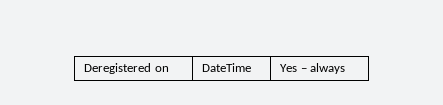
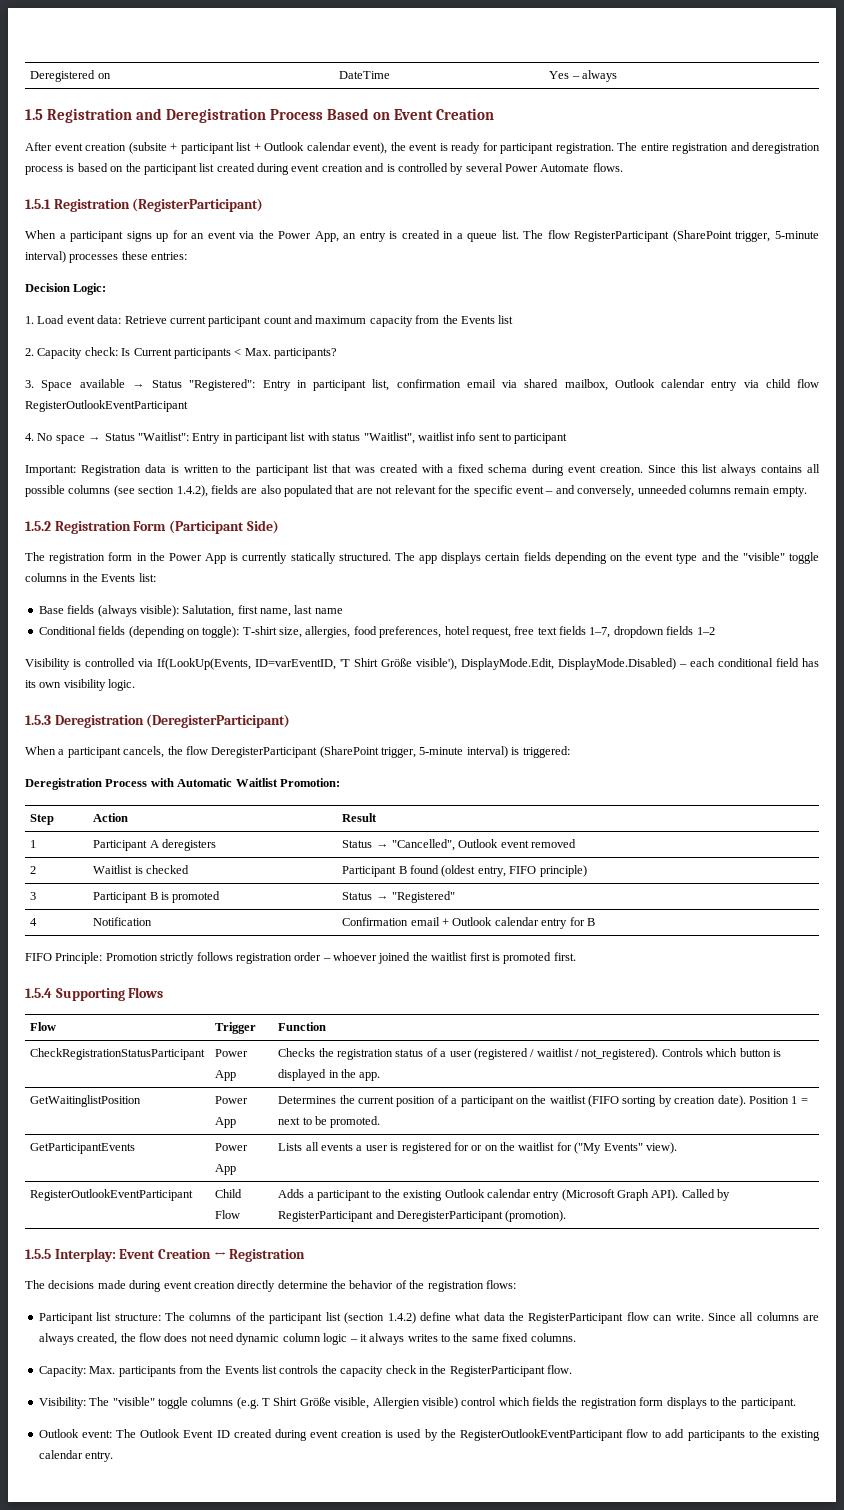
+ 1.5 Registration and Deregistration Process Based on Event Creation
+ After event creation (subsite + participant list + Outlook calendar event), the event is ready for participant registration. The entire registration and deregistration process is based on the participant list created during event creation and is controlled by several Power Automate flows.
+ 1.5.1 Registration (RegisterParticipant)
+ When a participant signs up for an event via the Power App, an entry is created in a queue list. The flow RegisterParticipant (SharePoint trigger, 5-minute interval) processes these entries:
+ Decision Logic:
+ 1. Load event data: Retrieve current participant count and maximum capacity from the Events list
+ 2. Capacity check: Is Current participants < Max. participants?
+ 3. Space available → Status "Registered": Entry in participant list, confirmation email via shared mailbox, Outlook calendar entry via child flow RegisterOutlookEventParticipant
+ 4. No space → Status "Waitlist": Entry in participant list with status "Waitlist", waitlist info sent to participant
+ Important: Registration data is written to the participant list that was created with a fixed schema during event creation. Since this list always contains all possible columns (see section 1.4.2), fields are also populated that are not relevant for the specific event – and conversely, unneeded columns remain empty.
+ 1.5.2 Registration Form (Participant Side)
+ The registration form in the Power App is currently statically structured. The app displays certain fields depending on the event type and the "visible" toggle columns in the Events list:
+ Base fields (always visible): Salutation, first name, last name
+ Conditional fields (depending on toggle): T-shirt size, allergies, food preferences, hotel request, free text fields 1–7, dropdown fields 1–2
+ Visibility is controlled via If(LookUp(Events, ID=varEventID, 'T Shirt Größe visible'), DisplayMode.Edit, DisplayMode.Disabled) – each conditional field has its own visibility logic.
+ 1.5.3 Deregistration (DeregisterParticipant)
+ When a participant cancels, the flow DeregisterParticipant (SharePoint trigger, 5-minute interval) is triggered:
+ Deregistration Process with Automatic Waitlist Promotion:
+ Step | Action | Result
+ 1 | Participant A deregisters | Status → "Cancelled", Outlook event removed
+ 2 | Waitlist is checked | Participant B found (oldest entry, FIFO principle)
+ 3 | Participant B is promoted | Status → "Registered"
+ 4 | Notification | Confirmation email + Outlook calendar entry for B
+ FIFO Principle: Promotion strictly follows registration order – whoever joined the waitlist first is promoted first.
+ 1.5.4 Supporting Flows
+ Flow | Trigger | Function
+ CheckRegistrationStatusParticipant | Power App | Checks the registration status of a user (registered / waitlist / not_registered). Controls which button is displayed in the app.
+ GetWaitinglistPosition | Power App | Determines the current position of a participant on the waitlist (FIFO sorting by creation date). Position 1 = next to be promoted.
+ GetParticipantEvents | Power App | Lists all events a user is registered for or on the waitlist for ("My Events" view).
+ RegisterOutlookEventParticipant | Child Flow | Adds a participant to the existing Outlook calendar entry (Microsoft Graph API). Called by RegisterParticipant and DeregisterParticipant (promotion).
+ 1.5.5 Interplay: Event Creation ↔ Registration
+ The decisions made during event creation directly determine the behavior of the registration flows:
+ Participant list structure: The columns of the participant list (section 1.4.2) define what data the RegisterParticipant flow can write. Since all columns are always created, the flow does not need dynamic column logic – it always writes to the same fixed columns.
+ Capacity: Max. participants from the Events list controls the capacity check in the RegisterParticipant flow.
+ Visibility: The "visible" toggle columns (e.g. T Shirt Größe visible, Allergien visible) control which fields the registration form displays to the participant.
+ Outlook event: The Outlook Event ID created during event creation is used by the RegisterOutlookEventParticipant flow to add participants to the existing calendar entry.

